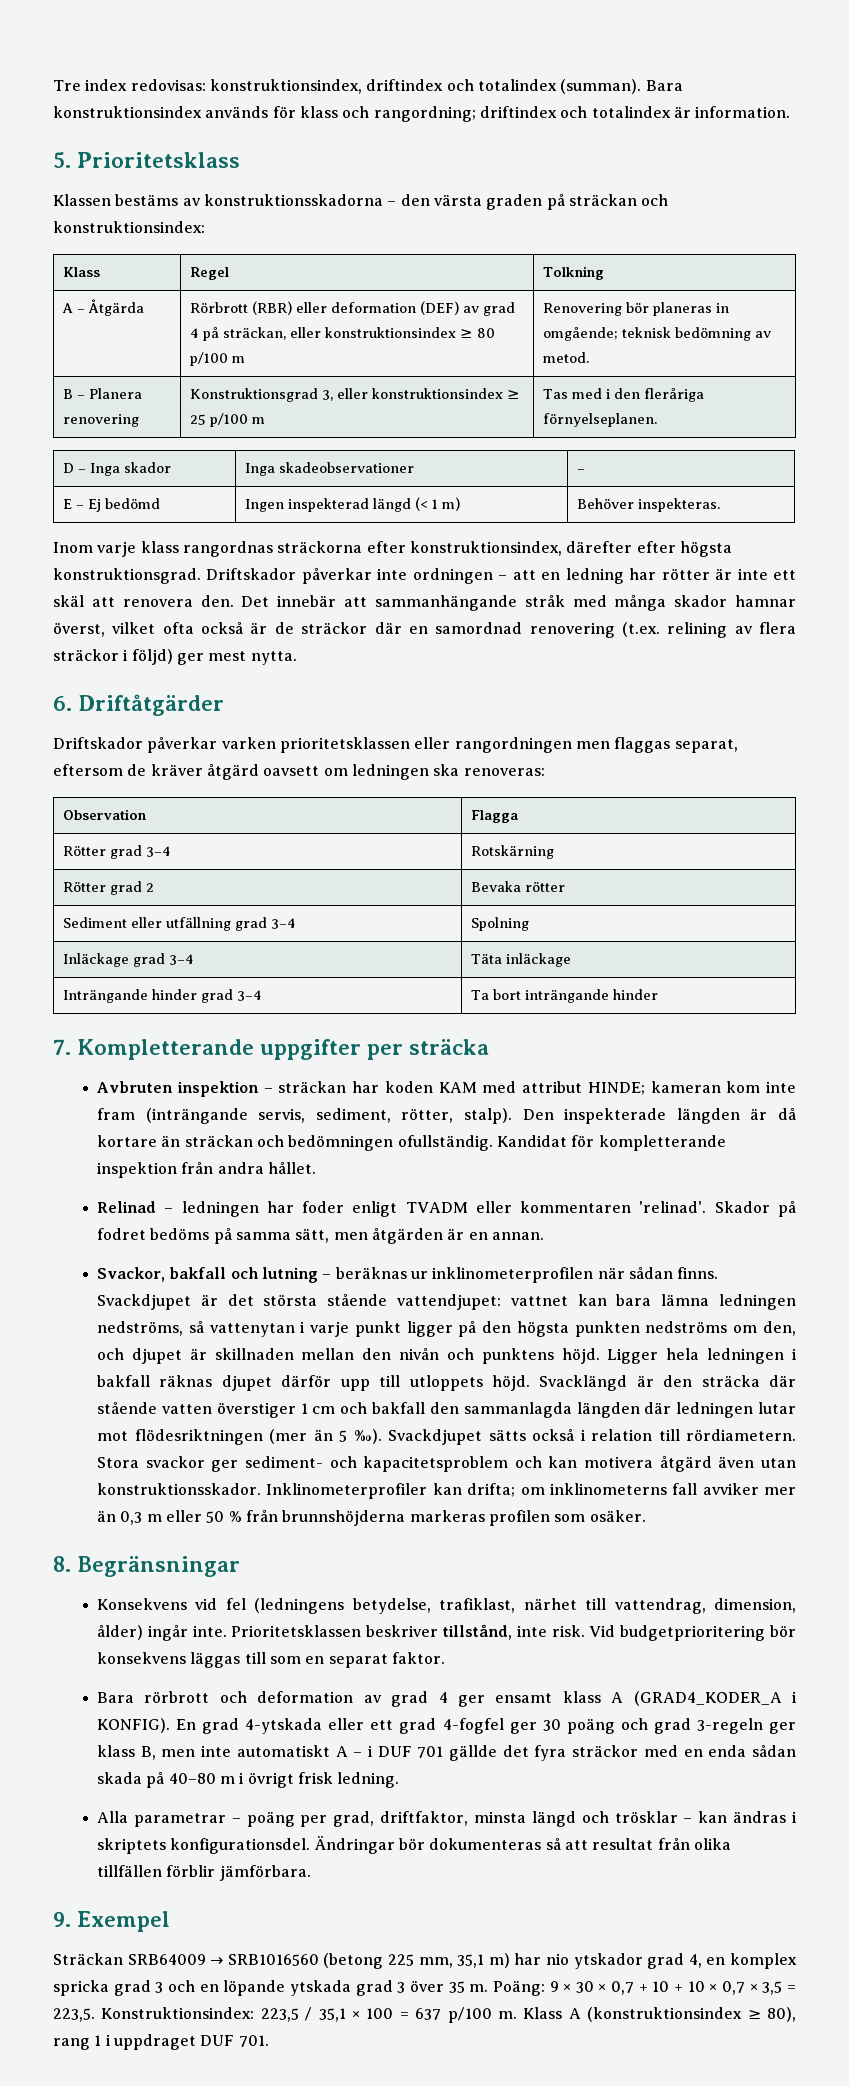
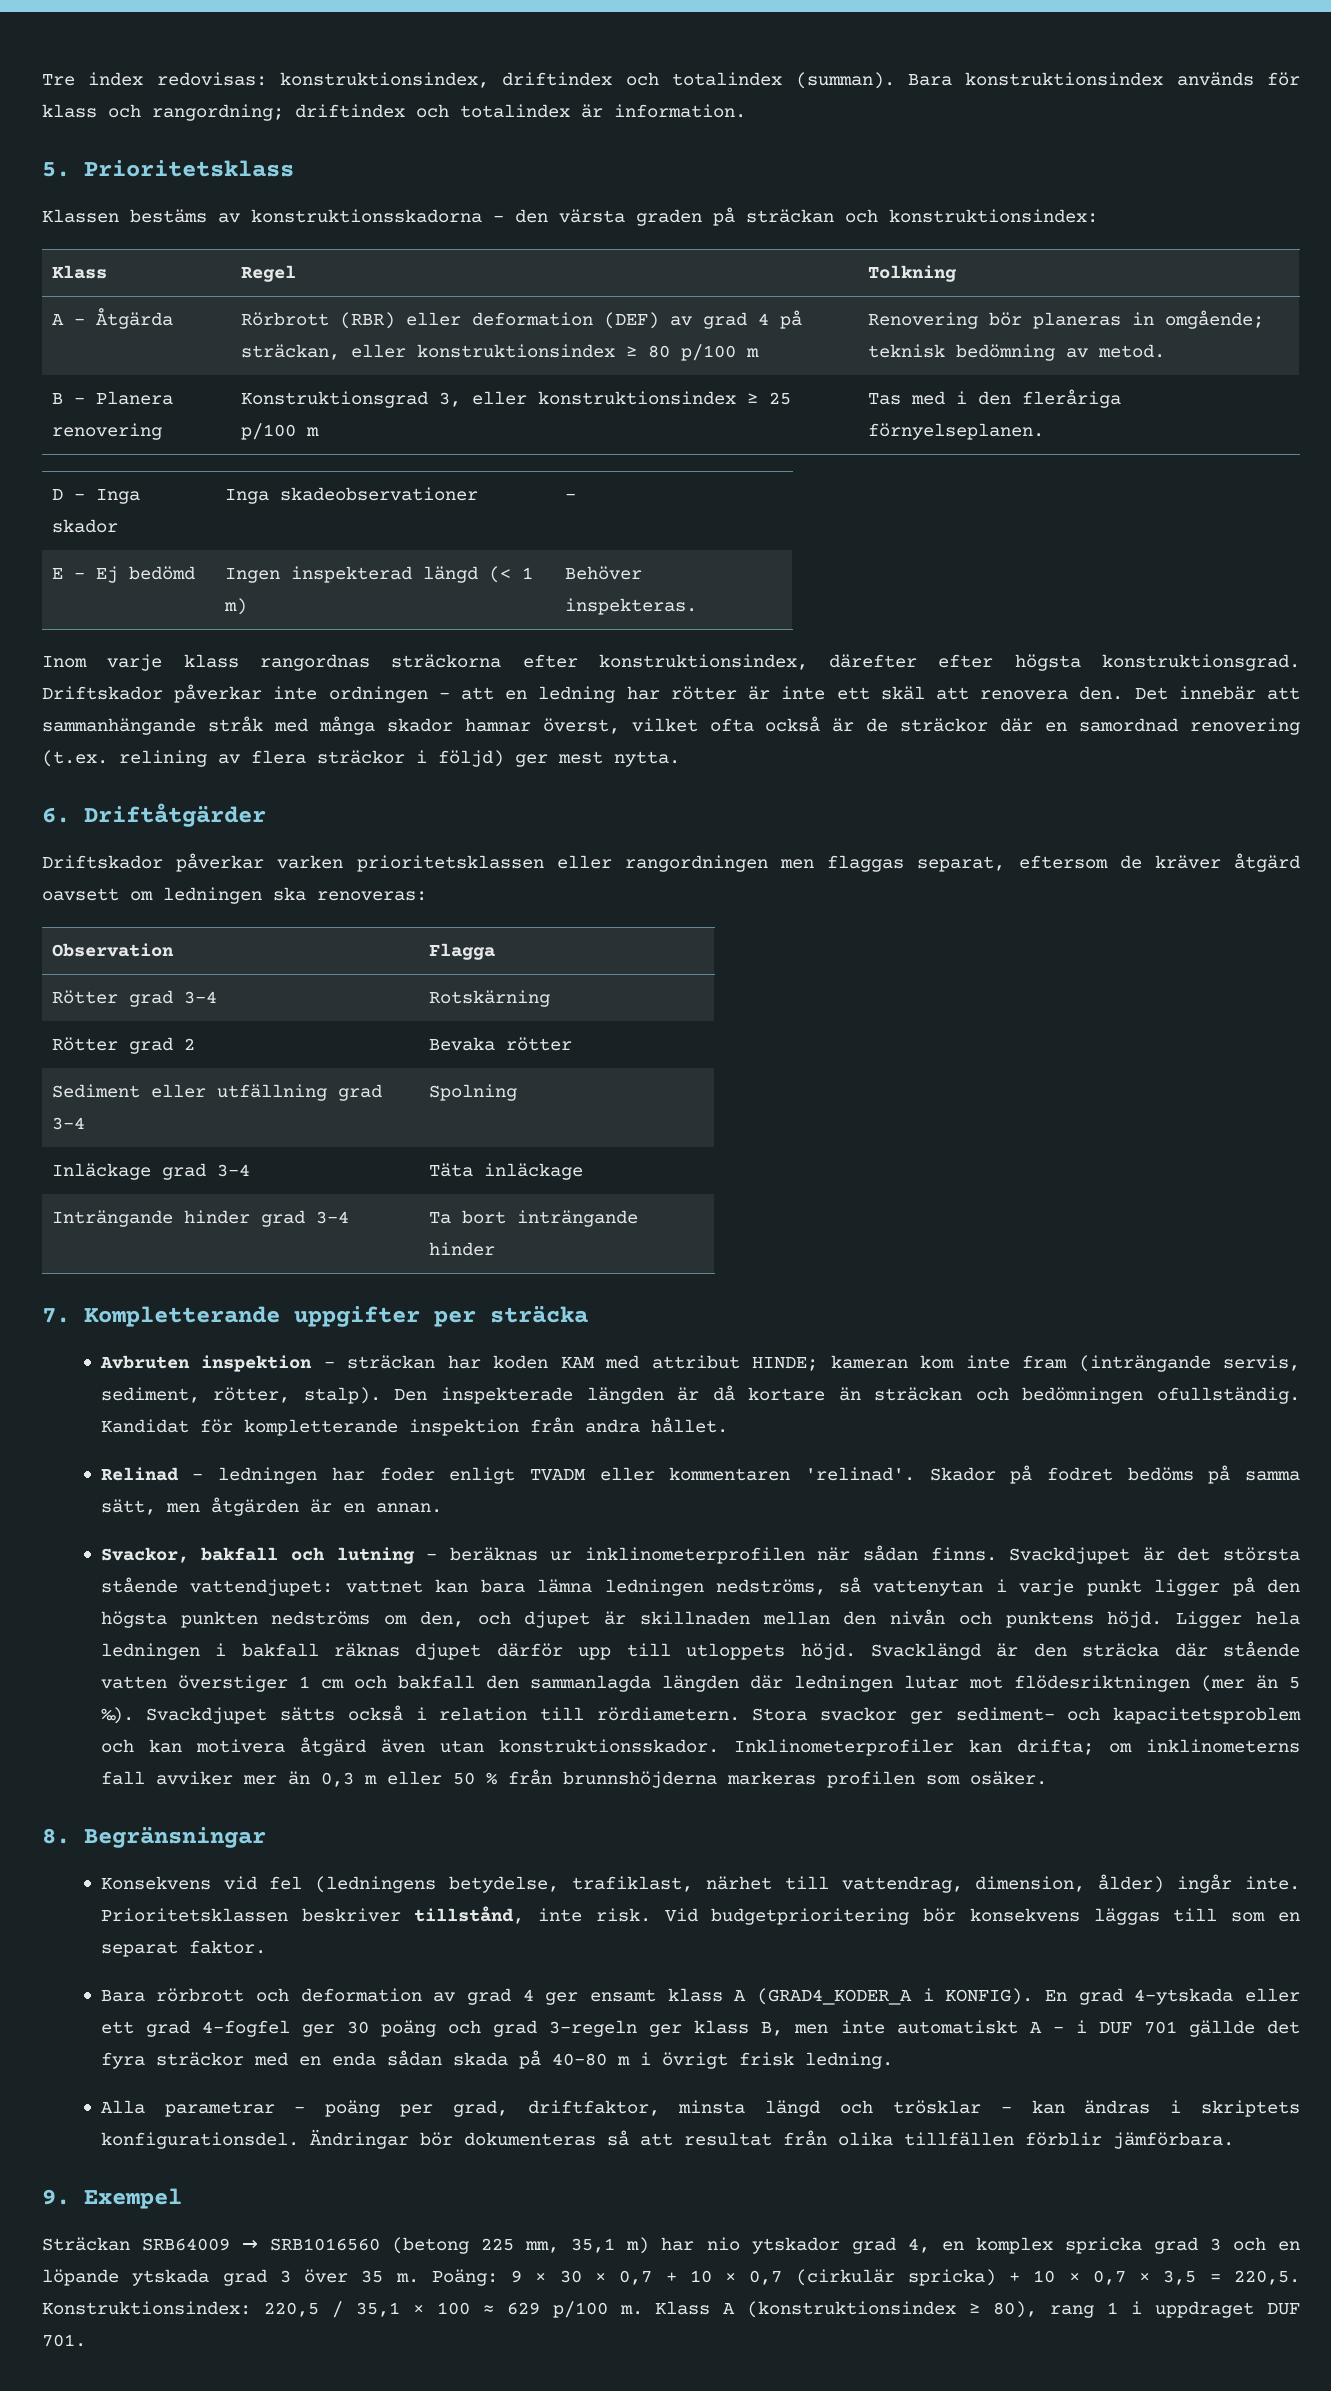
- Poäng: 9 × 30 × 0,7 + 10 + 10 × 0,7 × 3,5 = 223,5. Konstruktionsindex: 223,5 / 35,1 × 100 = 637 p/100 m.
+ Poäng: 9 × 30 × 0,7 + 10 × 0,7 (cirkulär spricka) + 10 × 0,7 × 3,5 = 220,5. Konstruktionsindex: 220,5 / 35,1 × 100 ≈ 629 p/100 m.

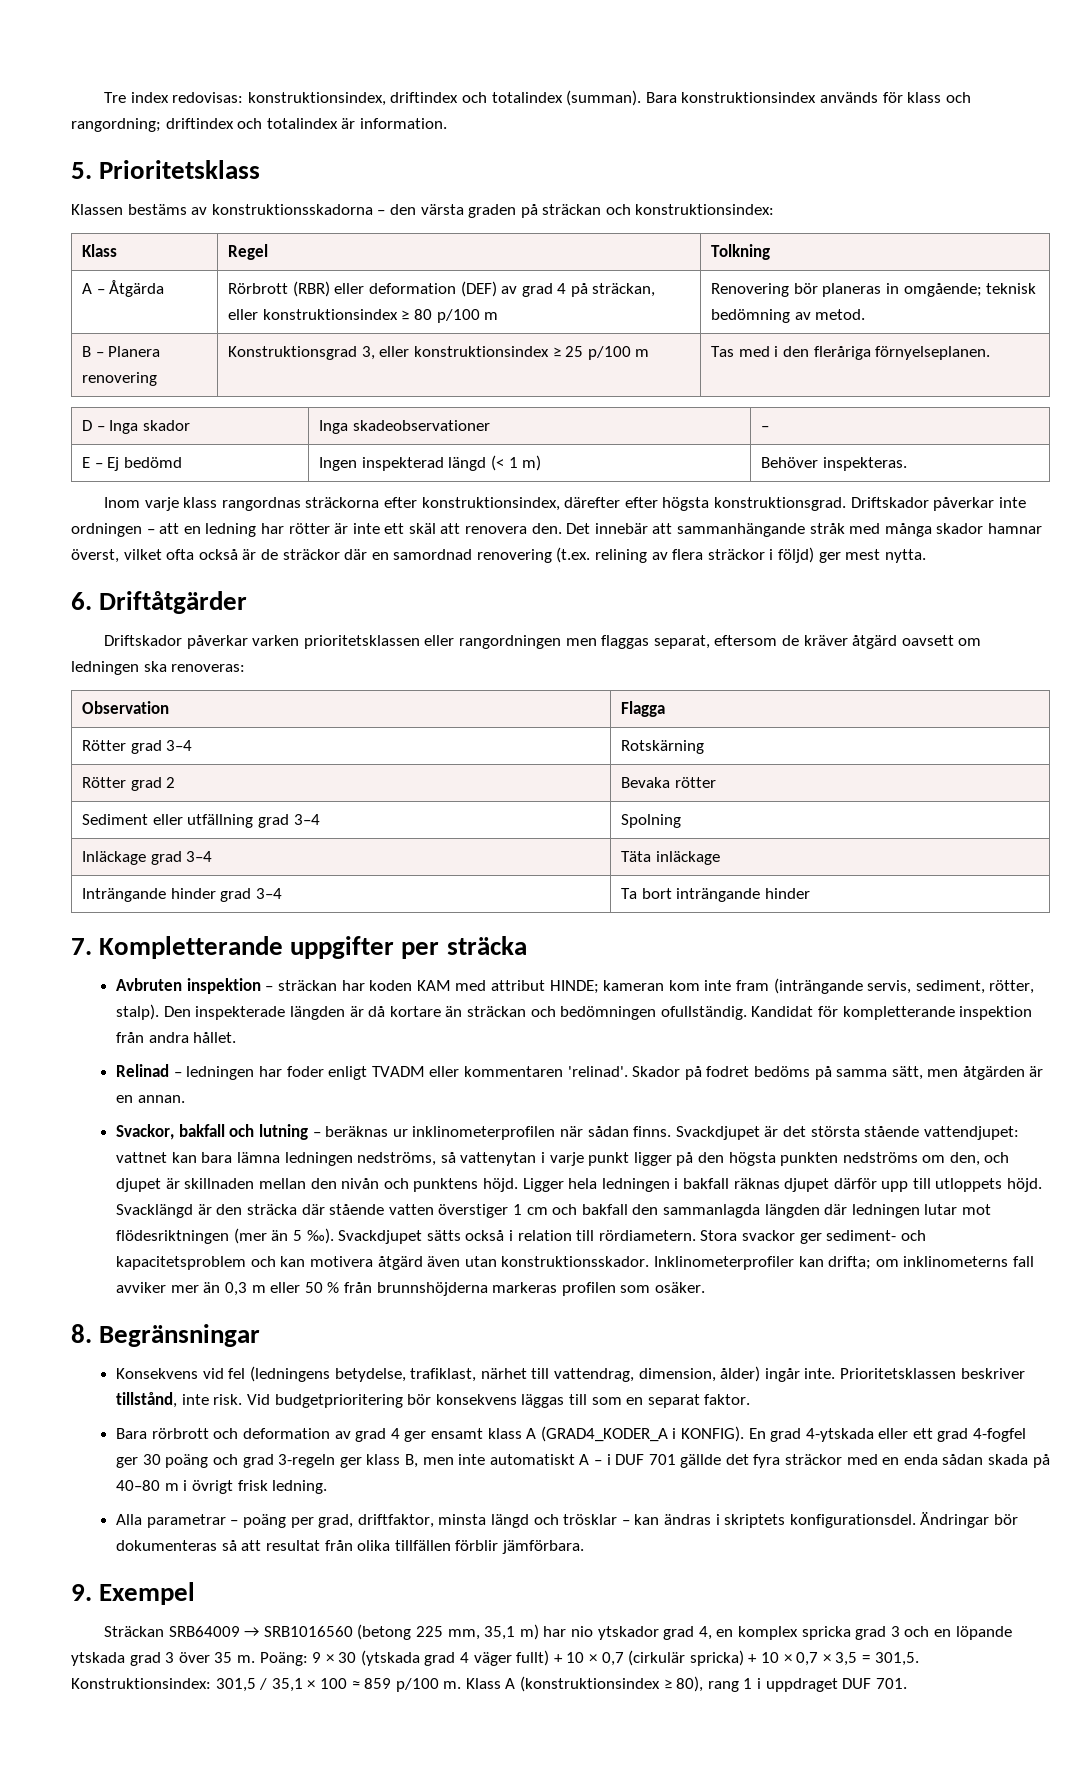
- Poäng: 9 × 30 × 0,7 + 10 × 0,7 (cirkulär spricka) + 10 × 0,7 × 3,5 = 220,5. Konstruktionsindex: 220,5 / 35,1 × 100 ≈ 629 p/100 m.
+ Poäng: 9 × 30 (ytskada grad 4 väger fullt) + 10 × 0,7 (cirkulär spricka) + 10 × 0,7 × 3,5 = 301,5. Konstruktionsindex: 301,5 / 35,1 × 100 ≈ 859 p/100 m.

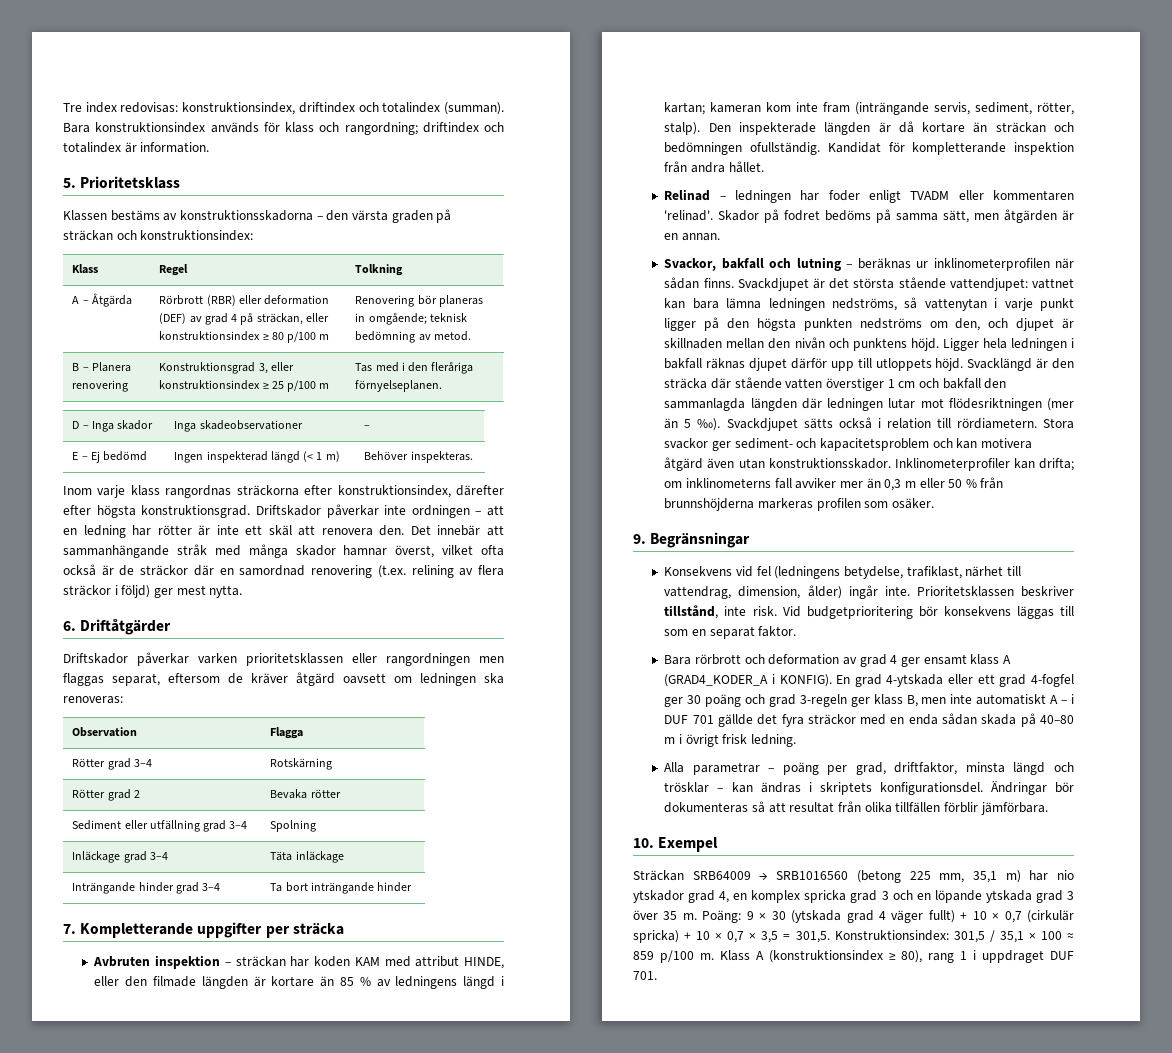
- Avbruten inspektion – sträckan har koden KAM med attribut HINDE; kameran kom inte fram (inträngande servis, sediment, rötter, stalp).
+ Avbruten inspektion – sträckan har koden KAM med attribut HINDE, eller den filmade längden är kortare än 85 % av ledningens längd i kartan; kameran kom inte fram (inträngande servis, sediment, rötter, stalp).
- 8. Begränsningar
+ 9. Begränsningar
- 9. Exempel
+ 10. Exempel

